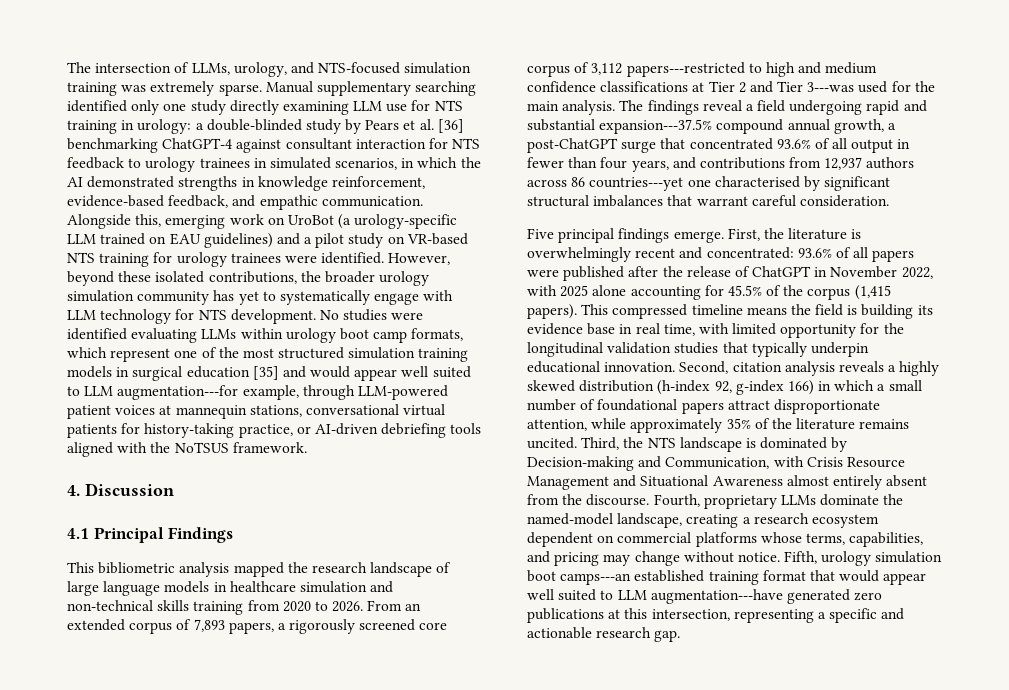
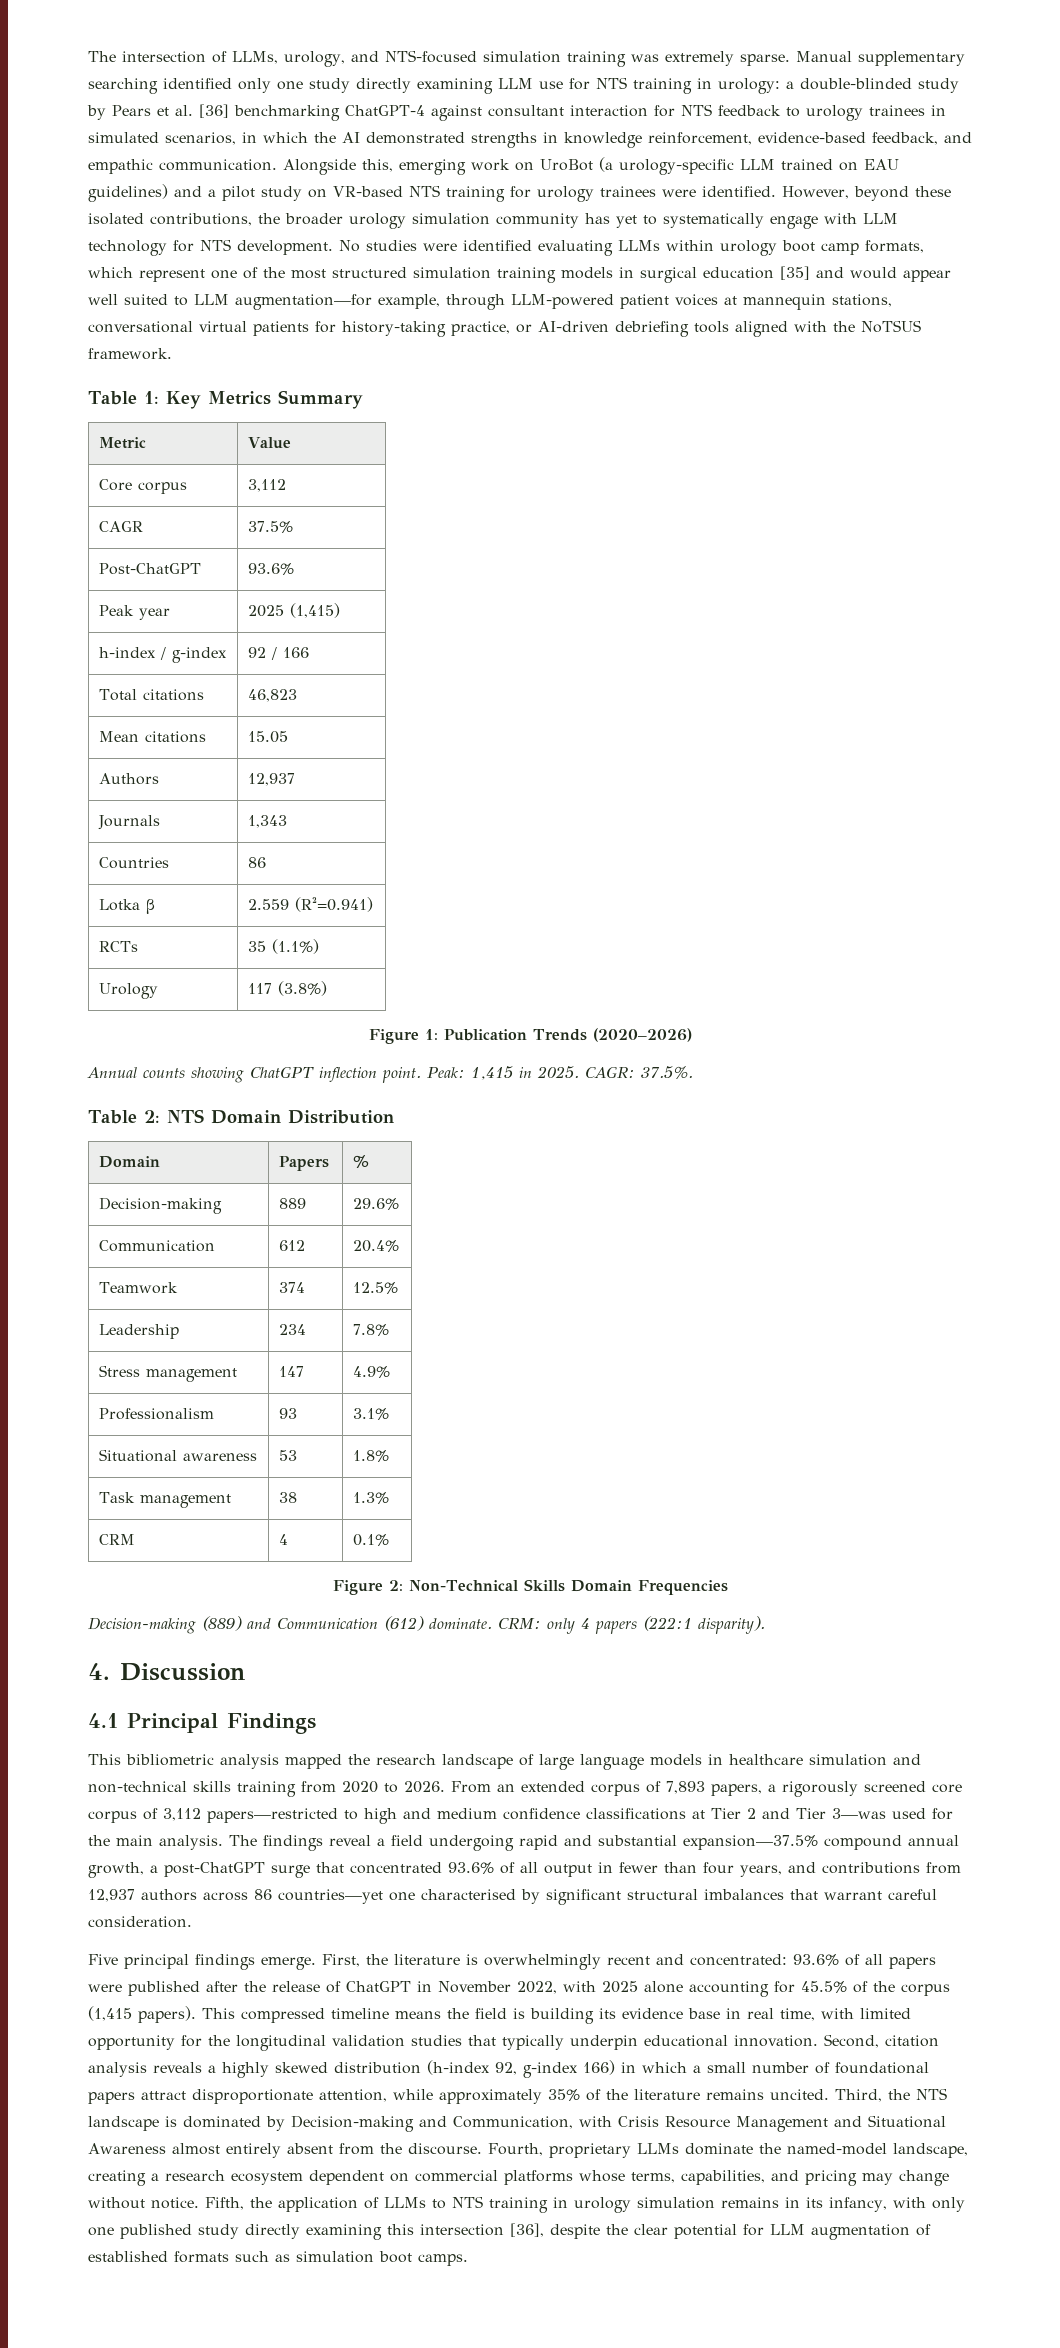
- No studies were identified evaluating LLMs within urology boot camp formats, which represent one of the most structured simulation training models in surgical education [35] and would appear well suited to LLM augmentation---for example, through LLM-powered patient voices at mannequin stations, conversational virtual patients for history-taking practice, or AI-driven debriefing tools aligned with the NoTSUS framework.
+ No studies were identified evaluating LLMs within urology boot camp formats, which represent one of the most structured simulation training models in surgical education [35] and would appear well suited to LLM augmentation—for example, through LLM-powered patient voices at mannequin stations, conversational virtual patients for history-taking practice, or AI-driven debriefing tools aligned with the NoTSUS framework.
+ Table 1: Key Metrics Summary
+ Metric | Value
+ Core corpus | 3,112
+ CAGR | 37.5%
+ Post-ChatGPT | 93.6%
+ Peak year | 2025 (1,415)
+ h-index / g-index | 92 / 166
+ Total citations | 46,823
+ Mean citations | 15.05
+ Authors | 12,937
+ Journals | 1,343
+ Countries | 86
+ Lotka β | 2.559 (R²=0.941)
+ RCTs | 35 (1.1%)
+ Urology | 117 (3.8%)
+ Figure 1: Publication Trends (2020–2026)
+ Annual counts showing ChatGPT inflection point. Peak: 1,415 in 2025. CAGR: 37.5%.
+ Table 2: NTS Domain Distribution
+ Domain | Papers | %
+ Decision-making | 889 | 29.6%
+ Communication | 612 | 20.4%
+ Teamwork | 374 | 12.5%
+ Leadership | 234 | 7.8%
+ Stress management | 147 | 4.9%
+ Professionalism | 93 | 3.1%
+ Situational awareness | 53 | 1.8%
+ Task management | 38 | 1.3%
+ CRM | 4 | 0.1%
+ Figure 2: Non-Technical Skills Domain Frequencies
+ Decision-making (889) and Communication (612) dominate. CRM: only 4 papers (222:1 disparity).
- From an extended corpus of 7,893 papers, a rigorously screened core corpus of 3,112 papers---restricted to high and medium confidence classifications at Tier 2 and Tier 3---was used for the main analysis.
+ From an extended corpus of 7,893 papers, a rigorously screened core corpus of 3,112 papers—restricted to high and medium confidence classifications at Tier 2 and Tier 3—was used for the main analysis.
- The findings reveal a field undergoing rapid and substantial expansion---37.5% compound annual growth, a post-ChatGPT surge that concentrated 93.6% of all output in fewer than four years, and contributions from 12,937 authors across 86 countries---yet one characterised by significant structural imbalances that warrant careful consideration.
+ The findings reveal a field undergoing rapid and substantial expansion—37.5% compound annual growth, a post-ChatGPT surge that concentrated 93.6% of all output in fewer than four years, and contributions from 12,937 authors across 86 countries—yet one characterised by significant structural imbalances that warrant careful consideration.
- Fifth, urology simulation boot camps---an established training format that would appear well suited to LLM augmentation---have generated zero publications at this intersection, representing a specific and actionable research gap.
+ Fifth, the application of LLMs to NTS training in urology simulation remains in its infancy, with only one published study directly examining this intersection [36], despite the clear potential for LLM augmentation of established formats such as simulation boot camps.

